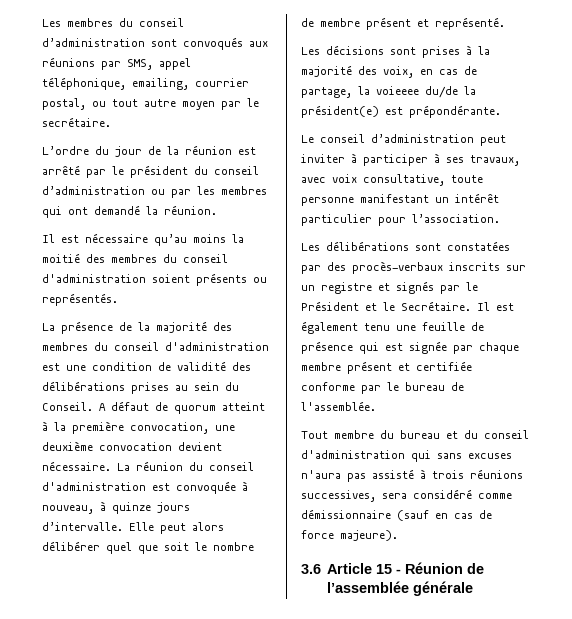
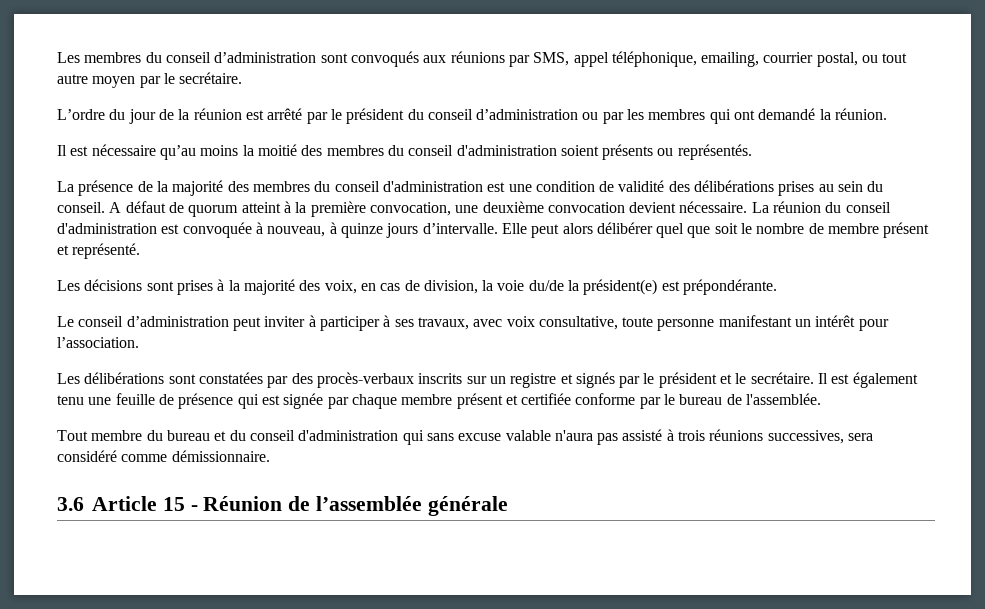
- La présence de la majorité des membres du conseil d'administration est une condition de validité des délibérations prises au sein du Conseil.
+ La présence de la majorité des membres du conseil d'administration est une condition de validité des délibérations prises au sein du conseil.
- Les décisions sont prises à la majorité des voix, en cas de partage, la voieeee du/de la président(e) est prépondérante.
+ Les décisions sont prises à la majorité des voix, en cas de division, la voie du/de la président(e) est prépondérante.
- Le conseil d’administration peut inviter à participer à ses travaux, avec voix consultative, toute personne manifestant un intérêt particulier pour l’association.
+ Le conseil d’administration peut inviter à participer à ses travaux, avec voix consultative, toute personne manifestant un intérêt pour l’association.
- Les délibérations sont constatées par des procès-verbaux inscrits sur un registre et signés par le Président et le Secrétaire.
+ Les délibérations sont constatées par des procès-verbaux inscrits sur un registre et signés par le président et le secrétaire.
- Tout membre du bureau et du conseil d'administration qui sans excuses n'aura pas assisté à trois réunions successives, sera considéré comme démissionnaire (sauf en cas de force majeure).
+ Tout membre du bureau et du conseil d'administration qui sans excuse valable n'aura pas assisté à trois réunions successives, sera considéré comme démissionnaire.

